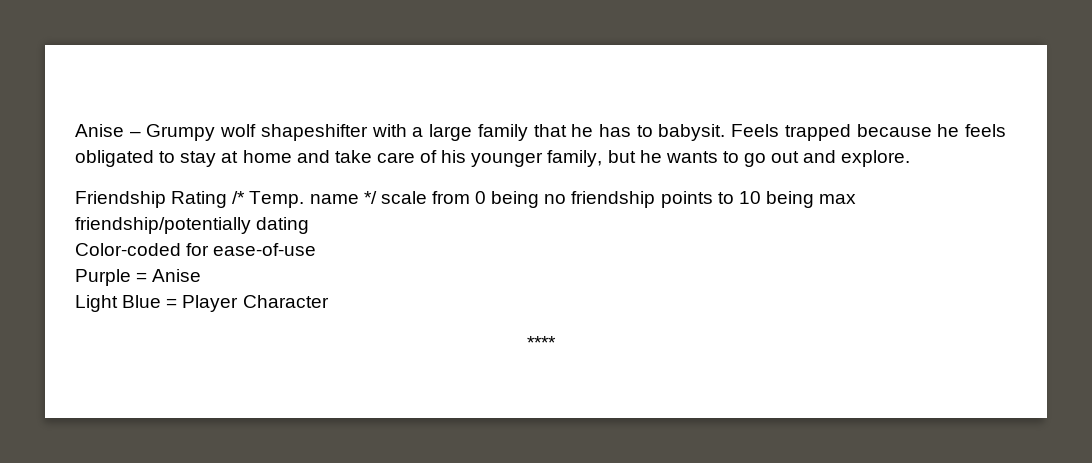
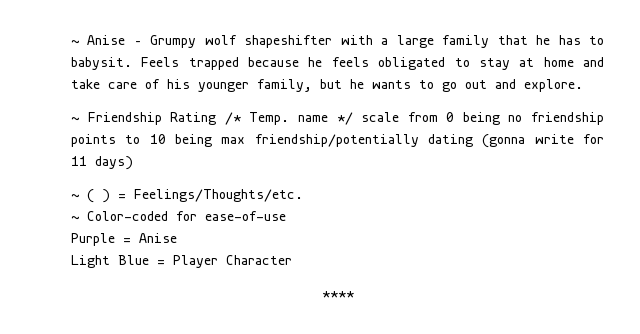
- Anise – Grumpy wolf shapeshifter with a large family that he has to babysit.
+ ~ Anise – Grumpy wolf shapeshifter with a large family that he has to babysit.
- Friendship Rating /* Temp. name */ scale from 0 being no friendship points to 10 being max friendship/potentially dating
- Color-coded for ease-of-use
+ ~ Friendship Rating /* Temp. name */ scale from 0 being no friendship points to 10 being max friendship/potentially dating (gonna write for 11 days)
+ ~ ( ) = Feelings/Thoughts/etc.
+ ~ Color-coded for ease-of-use

